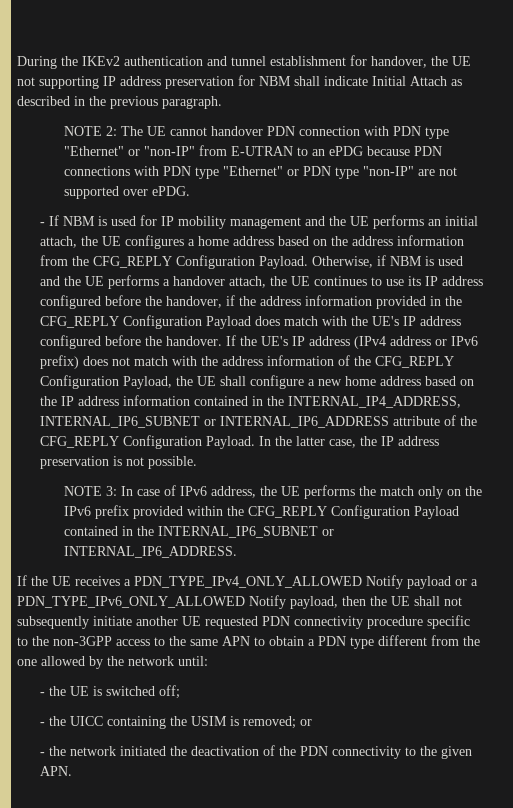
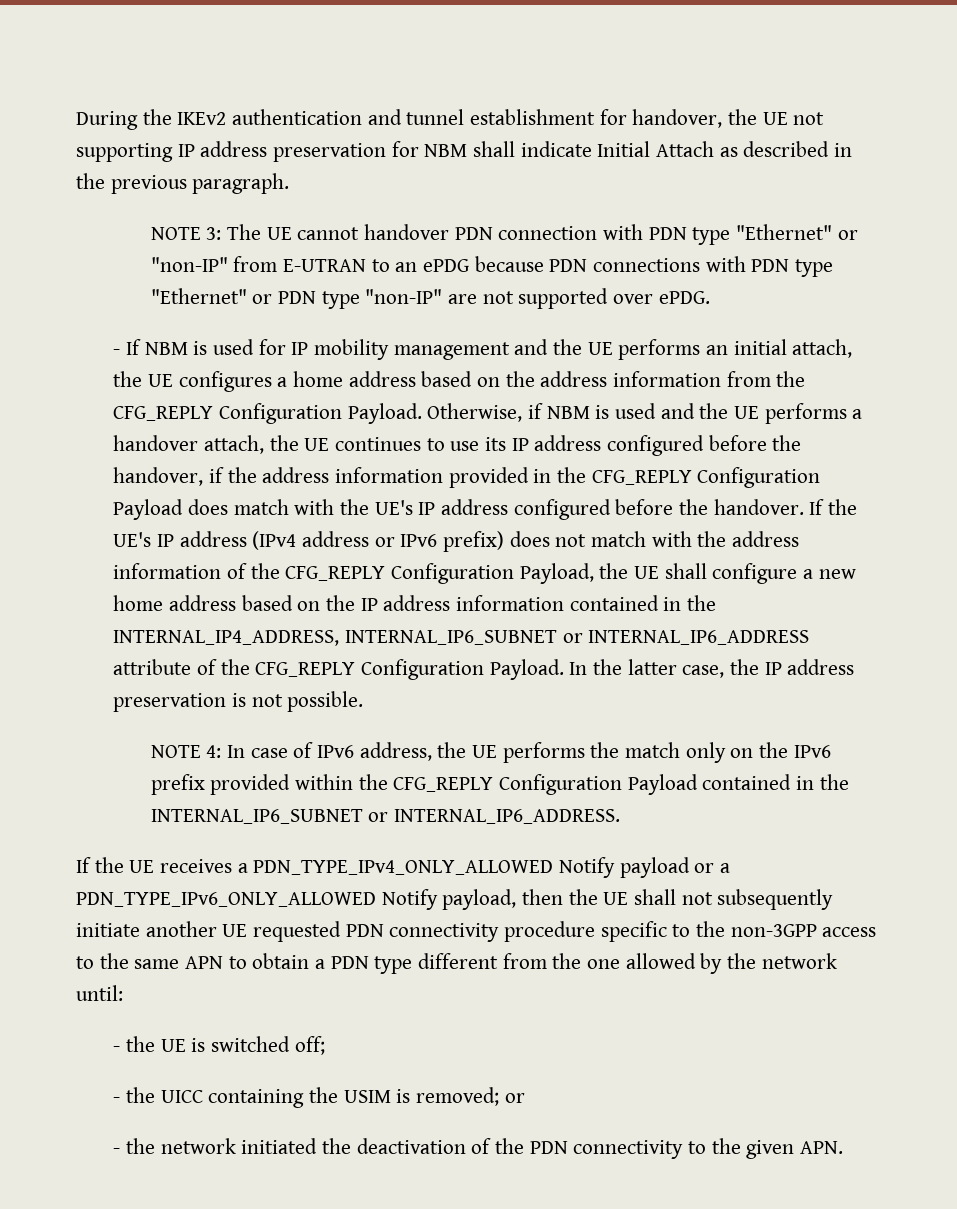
- NOTE 2: The UE cannot handover PDN connection with PDN type "Ethernet" or "non-IP" from E-UTRAN to an ePDG because PDN connections with PDN type "Ethernet" or PDN type "non-IP" are not supported over ePDG.
+ NOTE 3: The UE cannot handover PDN connection with PDN type "Ethernet" or "non-IP" from E-UTRAN to an ePDG because PDN connections with PDN type "Ethernet" or PDN type "non-IP" are not supported over ePDG.
- NOTE 3: In case of IPv6 address, the UE performs the match only on the IPv6 prefix provided within the CFG_REPLY Configuration Payload contained in the INTERNAL_IP6_SUBNET or INTERNAL_IP6_ADDRESS.
+ NOTE 4: In case of IPv6 address, the UE performs the match only on the IPv6 prefix provided within the CFG_REPLY Configuration Payload contained in the INTERNAL_IP6_SUBNET or INTERNAL_IP6_ADDRESS.

